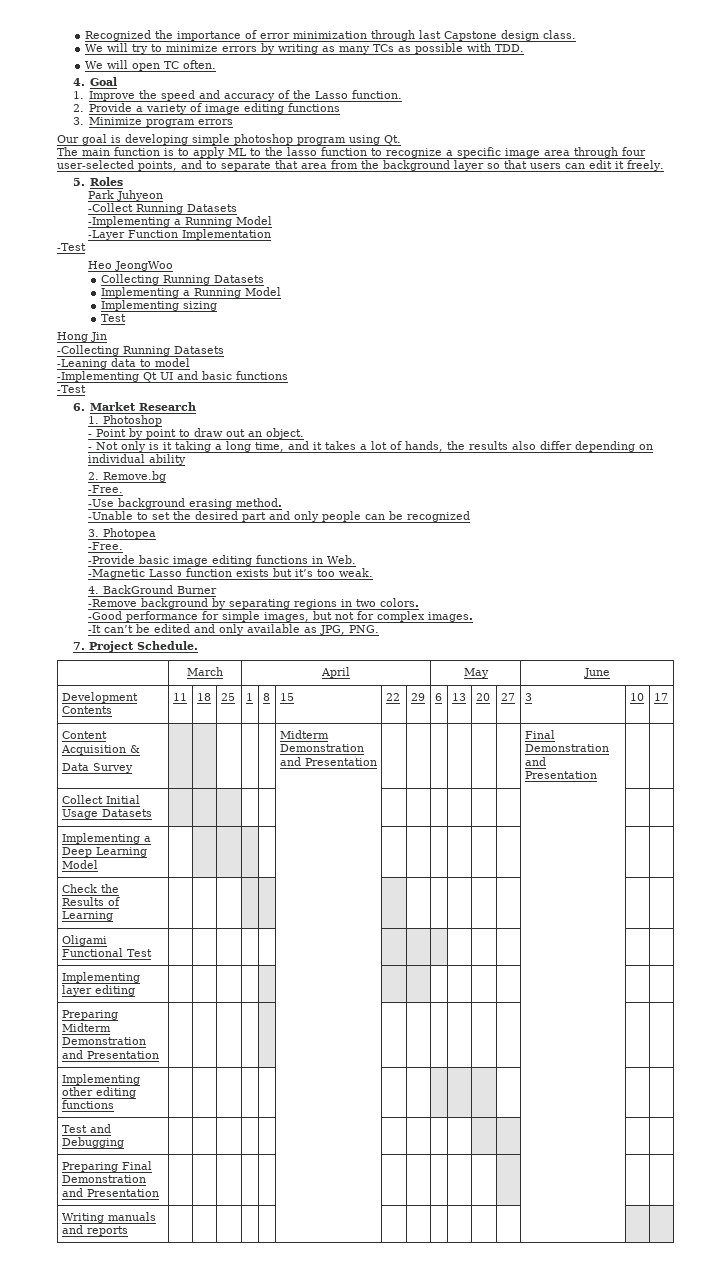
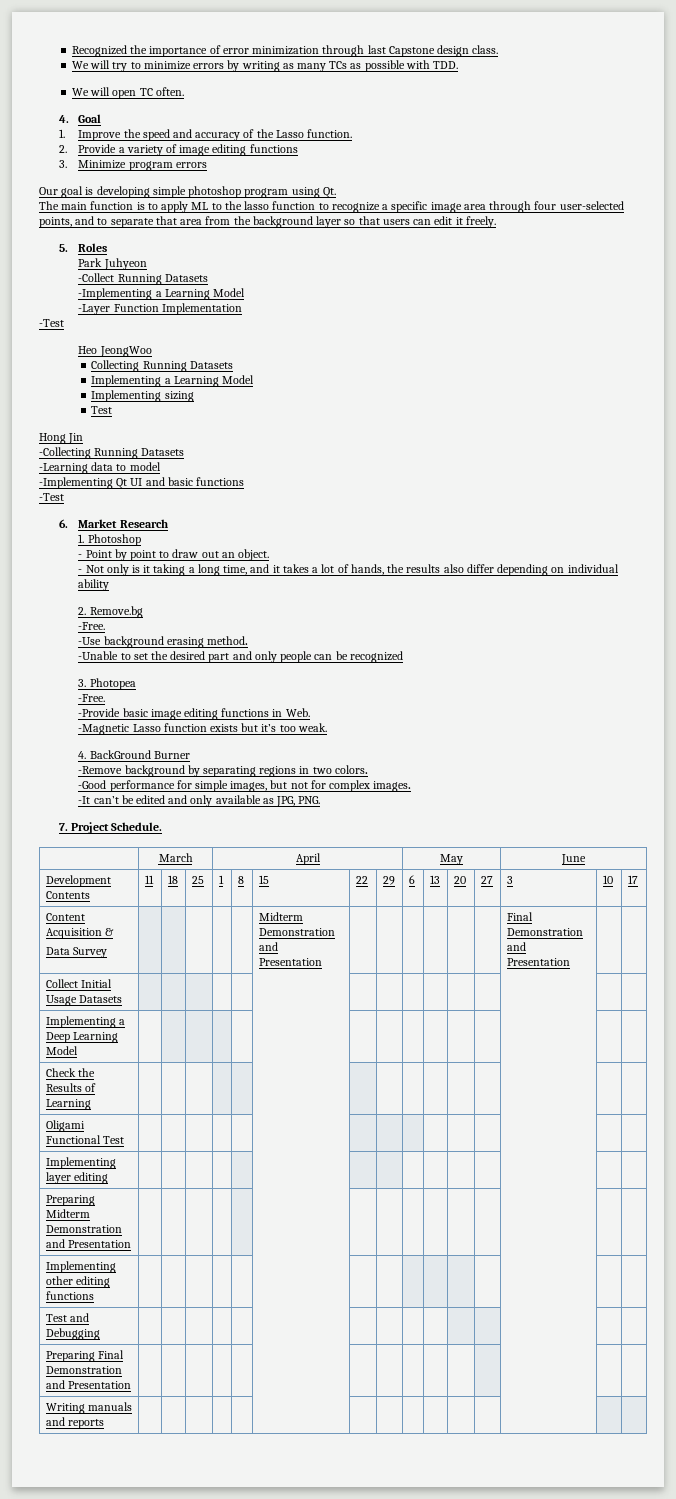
- -Implementing a Running Model
+ -Implementing a Learning Model
- Implementing a Running Model
+ Implementing a Learning Model
- -Leaning data to model
+ -Learning data to model

